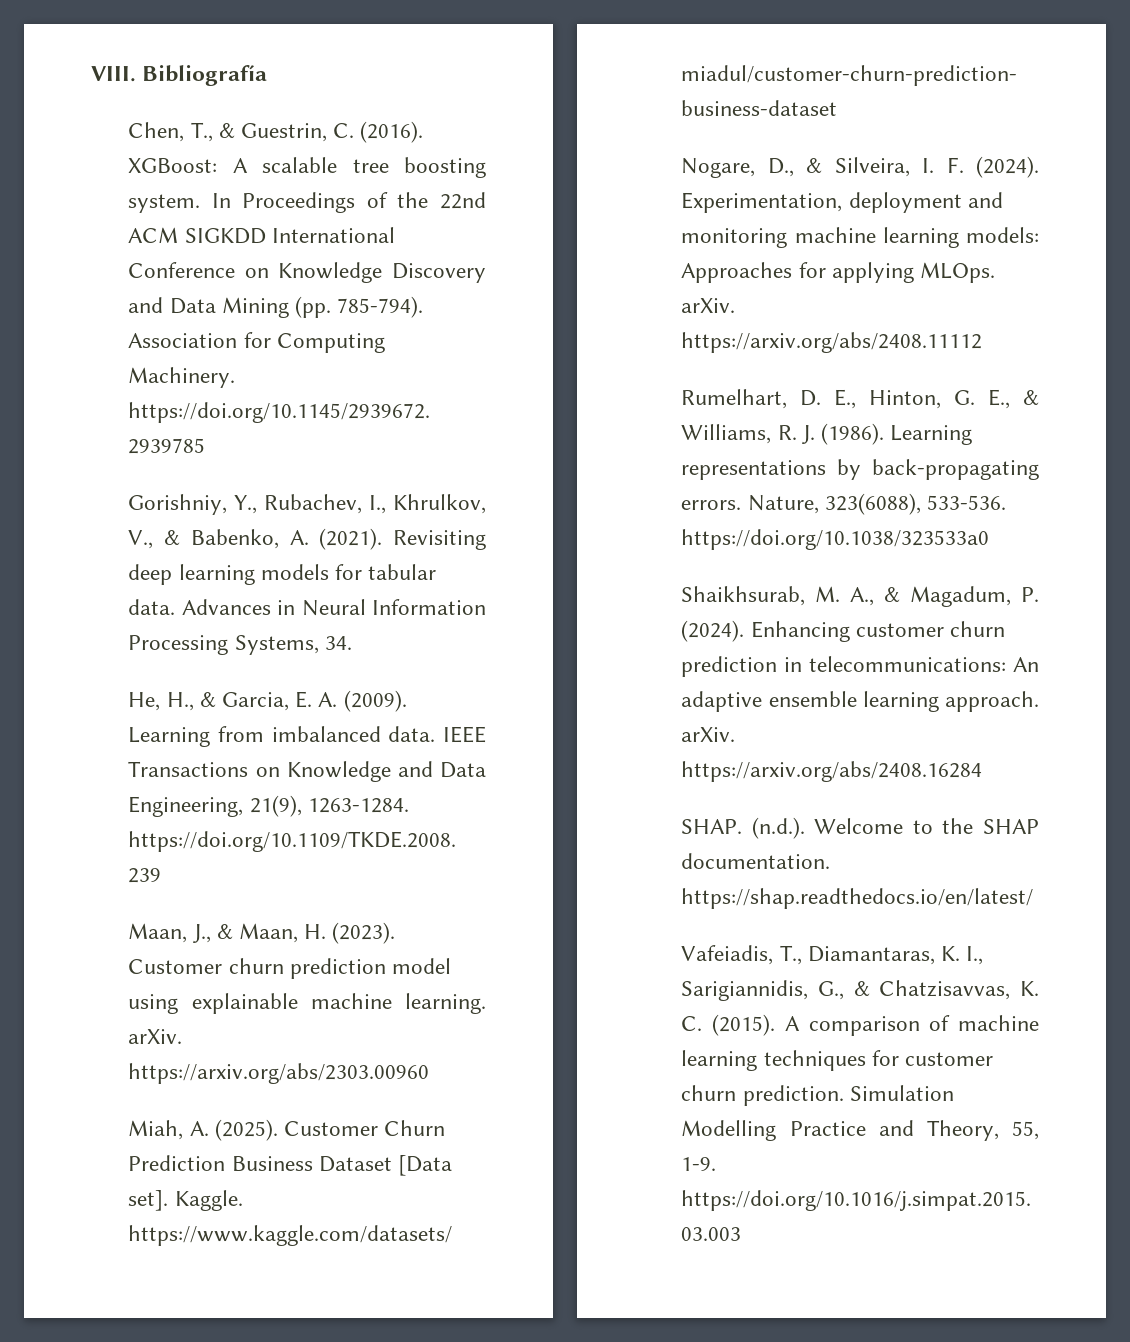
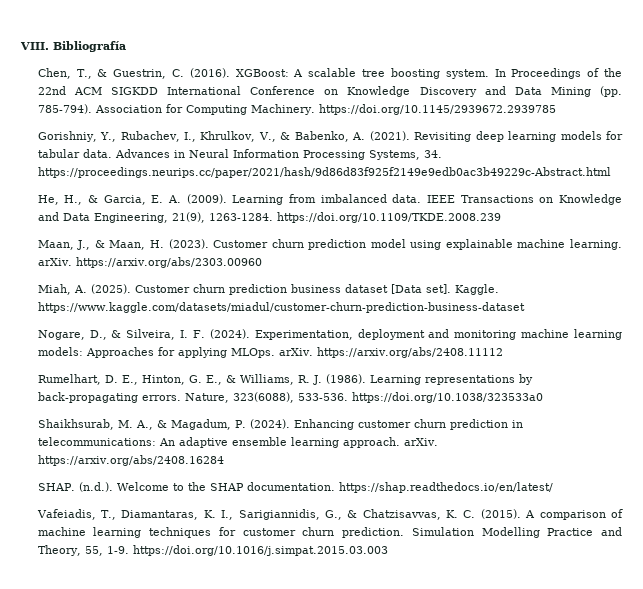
- Advances in Neural Information Processing Systems, 34.
+ Advances in Neural Information Processing Systems, 34. https://proceedings.neurips.cc/paper/2021/hash/9d86d83f925f2149e9edb0ac3b49229c-Abstract.html
- Customer Churn Prediction Business Dataset [Data set].
+ Customer churn prediction business dataset [Data set].

